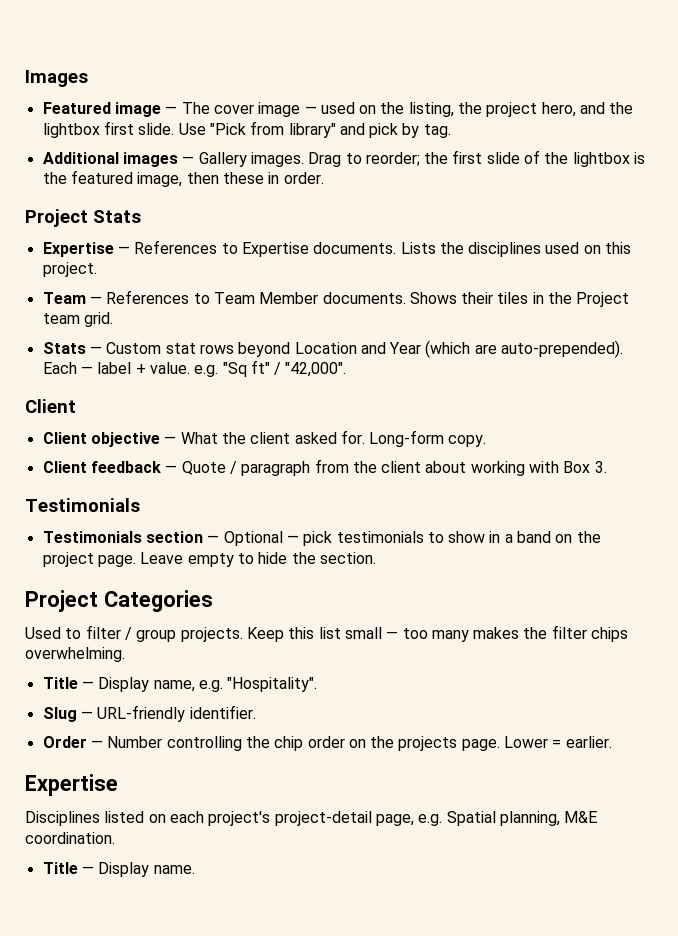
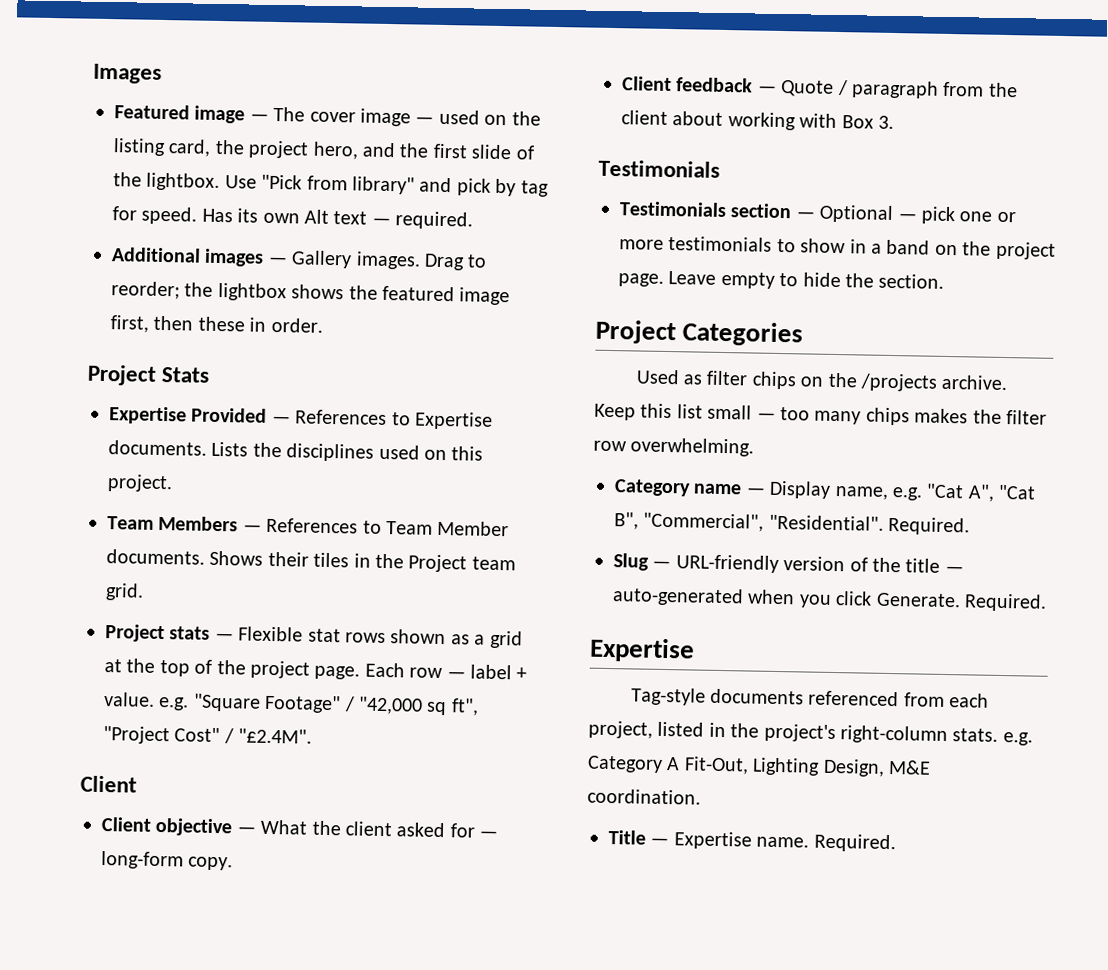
- Featured image — The cover image — used on the listing, the project hero, and the lightbox first slide.
+ Featured image — The cover image — used on the listing card, the project hero, and the first slide of the lightbox.
- Use "Pick from library" and pick by tag.
+ Use "Pick from library" and pick by tag for speed. Has its own Alt text — required.
- Drag to reorder; the first slide of the lightbox is the featured image, then these in order.
+ Drag to reorder; the lightbox shows the featured image first, then these in order.
- Expertise — References to Expertise documents.
+ Expertise Provided — References to Expertise documents.
- Team — References to Team Member documents.
+ Team Members — References to Team Member documents.
- Stats — Custom stat rows beyond Location and Year (which are auto-prepended). Each — label + value. e.g. "Sq ft" / "42,000".
+ Project stats — Flexible stat rows shown as a grid at the top of the project page. Each row — label + value. e.g. "Square Footage" / "42,000 sq ft", "Project Cost" / "£2.4M".
- Client objective — What the client asked for. Long-form copy.
+ Client objective — What the client asked for — long-form copy.
- Testimonials section — Optional — pick testimonials to show in a band on the project page.
+ Testimonials section — Optional — pick one or more testimonials to show in a band on the project page.
- Used to filter / group projects.
+ Used as filter chips on the /projects archive.
- Keep this list small — too many makes the filter chips overwhelming.
+ Keep this list small — too many chips makes the filter row overwhelming.
- Title — Display name, e.g. "Hospitality".
- Slug — URL-friendly identifier.
- Order — Number controlling the chip order on the projects page. Lower = earlier.
+ Category name — Display name, e.g. "Cat A", "Cat B", "Commercial", "Residential". Required.
+ Slug — URL-friendly version of the title — auto-generated when you click Generate. Required.
  Expertise
- Disciplines listed on each project's project-detail page, e.g. Spatial planning, M&E coordination.
+ Tag-style documents referenced from each project, listed in the project's right-column stats. e.g. Category A Fit-Out, Lighting Design, M&E coordination.
- Title — Display name.
+ Title — Expertise name. Required.

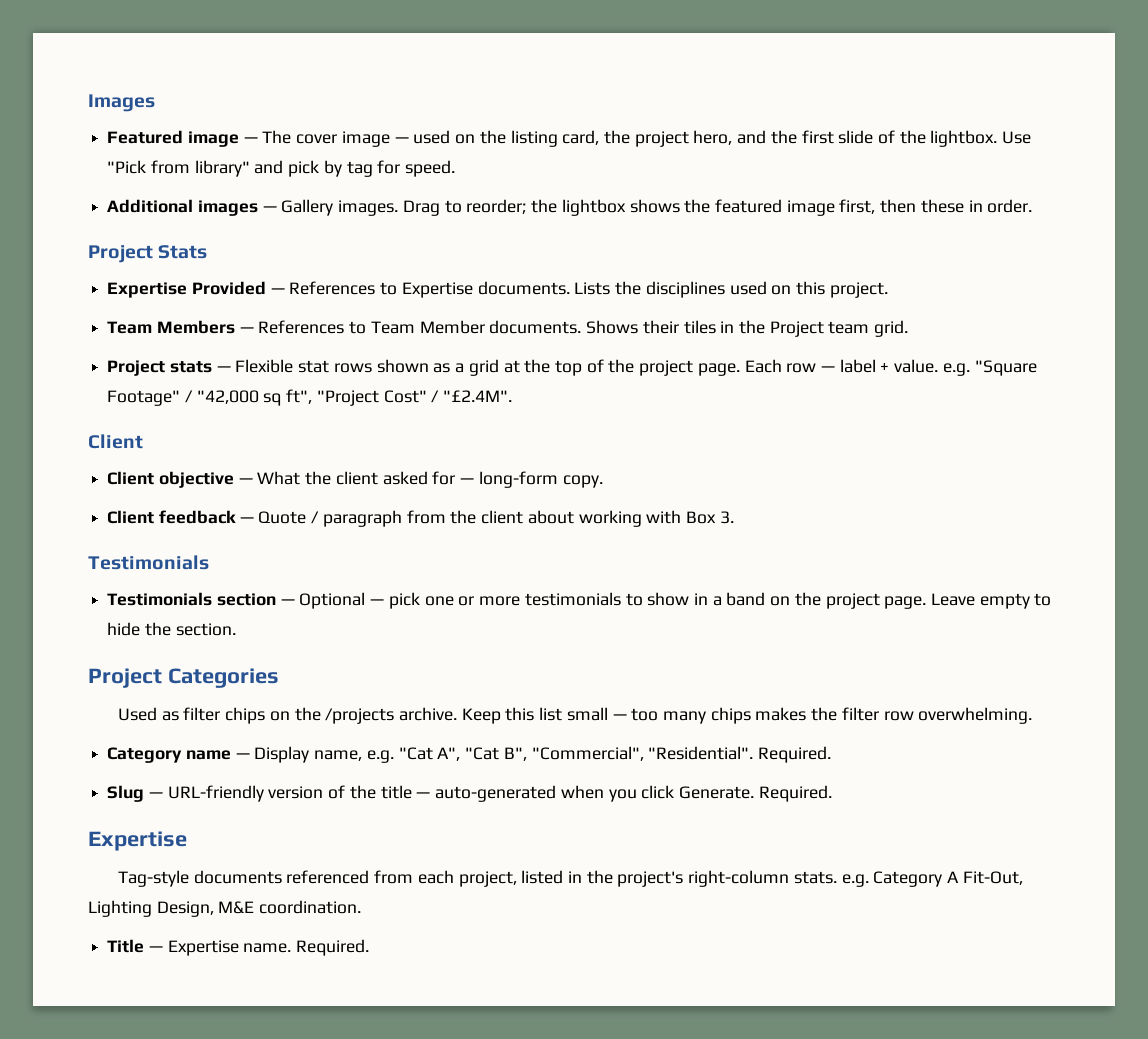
- Has its own Alt text — required.

